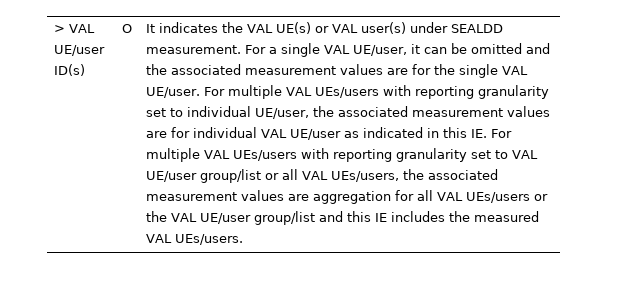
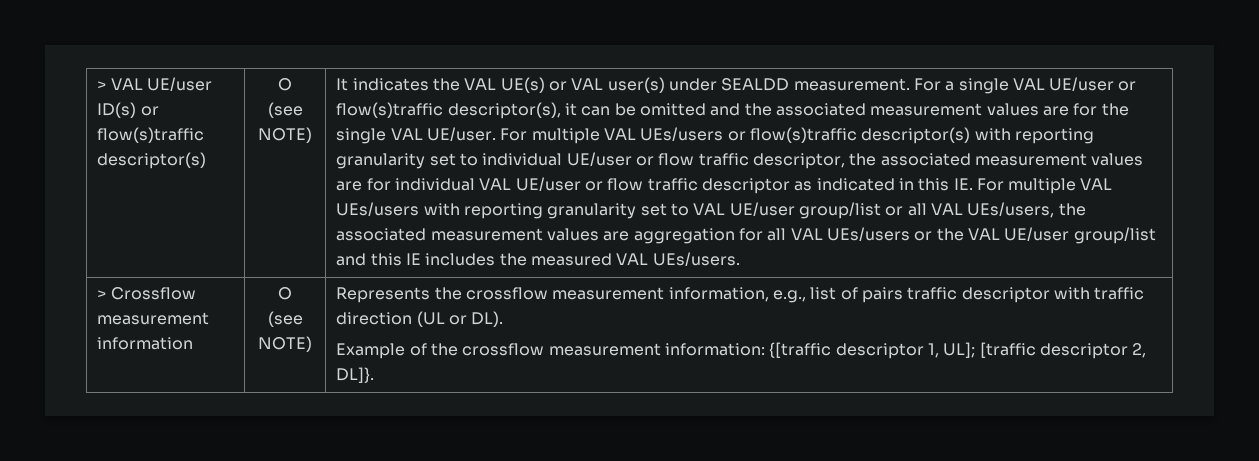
- > VAL UE/user ID(s) | O
+ > VAL UE/user ID(s) or flow(s)traffic descriptor(s) | O
+ (see NOTE)
- For a single VAL UE/user, it can be omitted and the associated measurement values are for the single VAL UE/user.
+ For a single VAL UE/user or flow(s)traffic descriptor(s), it can be omitted and the associated measurement values are for the single VAL UE/user.
- For multiple VAL UEs/users with reporting granularity set to individual UE/user, the associated measurement values are for individual VAL UE/user as indicated in this IE. For multiple VAL UEs/users with reporting granularity set to VAL UE/user group/list or all VAL UEs/users, the associated measurement values are aggregation for all VAL UEs/users or the VAL UE/user group/list and this IE includes the measured VAL UEs/users.
+ For multiple VAL UEs/users or flow(s)traffic descriptor(s) with reporting granularity set to individual UE/user or flow traffic descriptor, the associated measurement values are for individual VAL UE/user or flow traffic descriptor as indicated in this IE. For multiple VAL UEs/users with reporting granularity set to VAL UE/user group/list or all VAL UEs/users, the associated measurement values are aggregation for all VAL UEs/users or the VAL UE/user group/list and this IE includes the measured VAL UEs/users.
+ > Crossflow measurement information | O
+ (see NOTE) | Represents the crossflow measurement information, e.g., list of pairs traffic descriptor with traffic direction (UL or DL).
+ Example of the crossflow measurement information: {[traffic descriptor 1, UL]; [traffic descriptor 2, DL]}.

